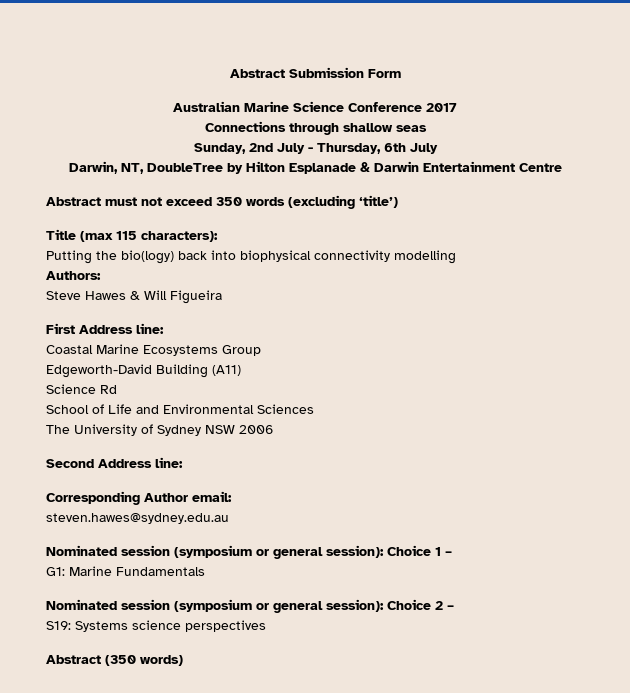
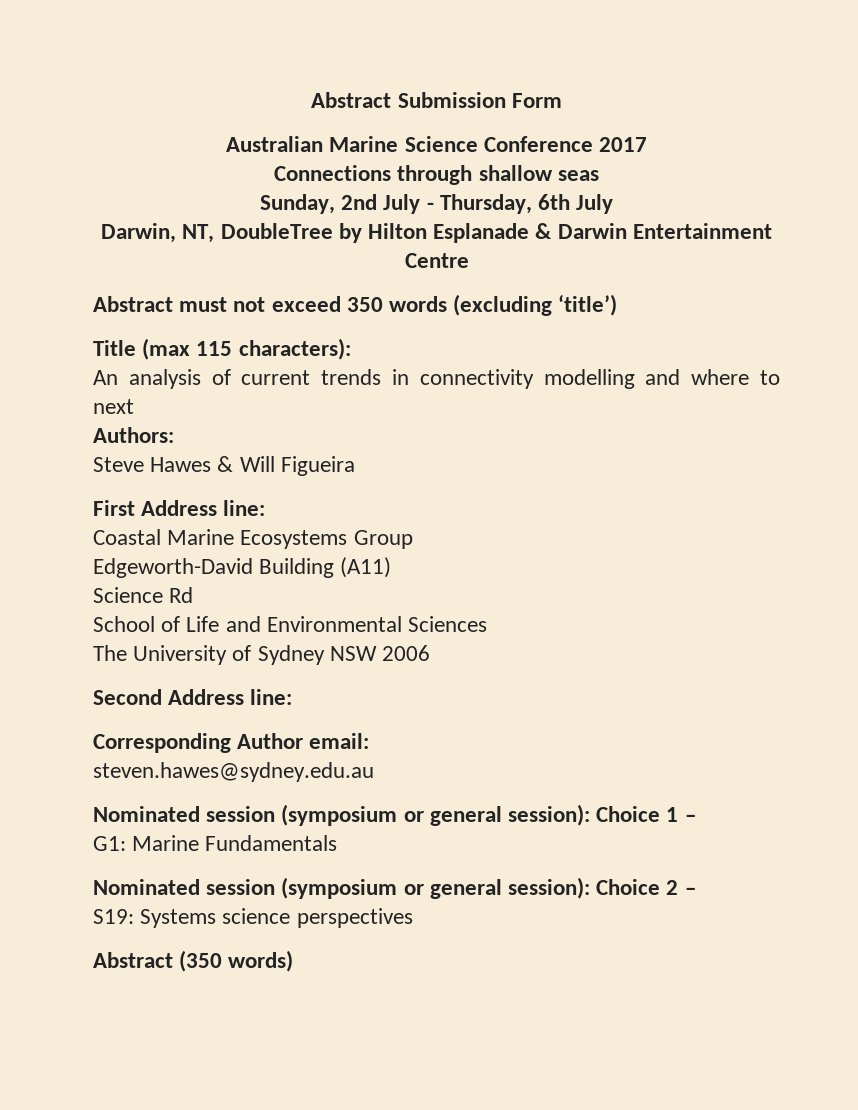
- Putting the bio(logy) back into biophysical connectivity modelling
+ An analysis of current trends in connectivity modelling and where to next

